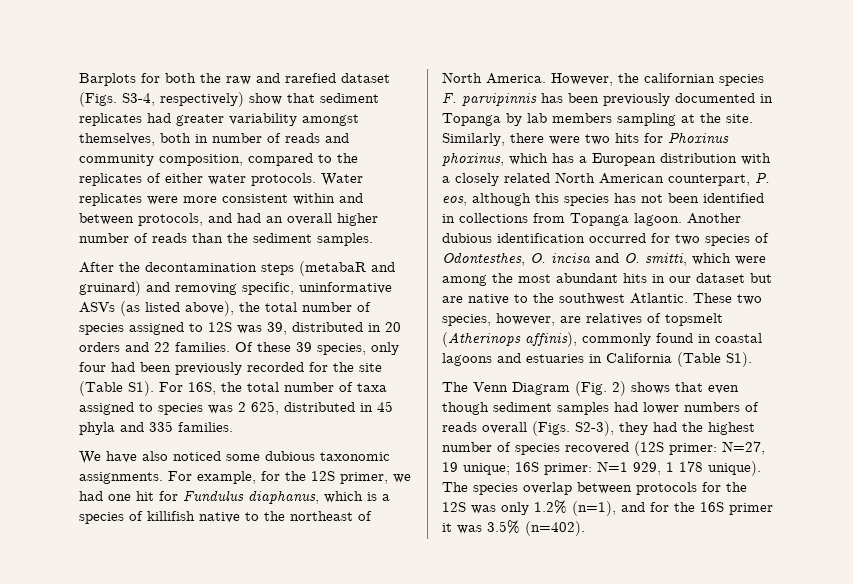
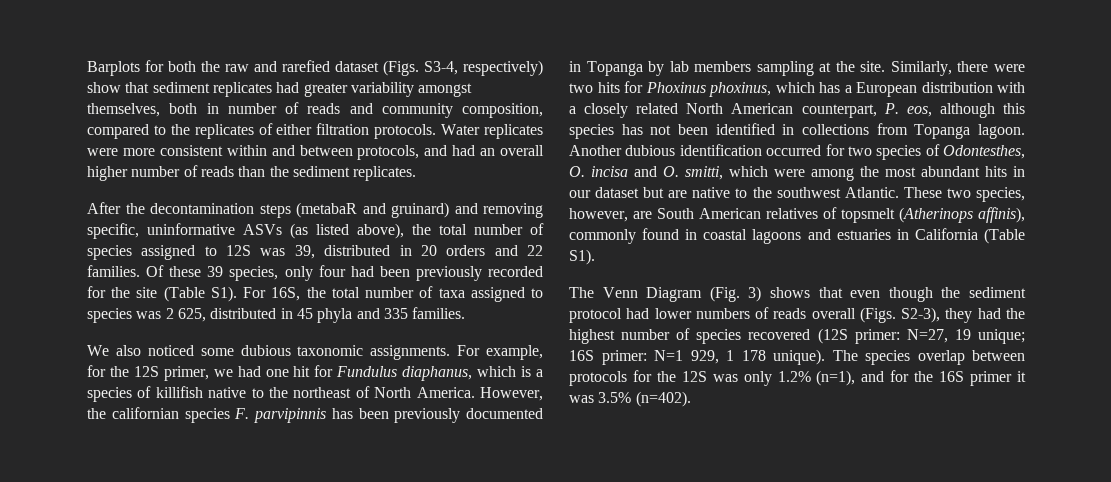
- Barplots for both the raw and rarefied dataset (Figs. S3-4, respectively) show that sediment replicates had greater variability amongst themselves, both in number of reads and community composition, compared to the replicates of either water protocols.
+ Barplots for both the raw and rarefied dataset (Figs. S3-4, respectively) show that sediment replicates had greater variability amongst themselves, both in number of reads and community composition, compared to the replicates of either filtration protocols.
- Water replicates were more consistent within and between protocols, and had an overall higher number of reads than the sediment samples.
+ Water replicates were more consistent within and between protocols, and had an overall higher number of reads than the sediment replicates.
- We have also noticed some dubious taxonomic assignments.
+ We also noticed some dubious taxonomic assignments.
- These two species, however, are relatives of topsmelt (Atherinops affinis), commonly found in coastal lagoons and estuaries in California (Table S1).
+ These two species, however, are South American relatives of topsmelt (Atherinops affinis), commonly found in coastal lagoons and estuaries in California (Table S1).
- The Venn Diagram (Fig. 2) shows that even though sediment samples had lower numbers of reads overall (Figs. S2-3), they had the highest number of species recovered (12S primer: N=27, 19 unique; 16S primer: N=1 929, 1 178 unique).
+ The Venn Diagram (Fig. 3) shows that even though the sediment protocol had lower numbers of reads overall (Figs. S2-3), they had the highest number of species recovered (12S primer: N=27, 19 unique; 16S primer: N=1 929, 1 178 unique).

